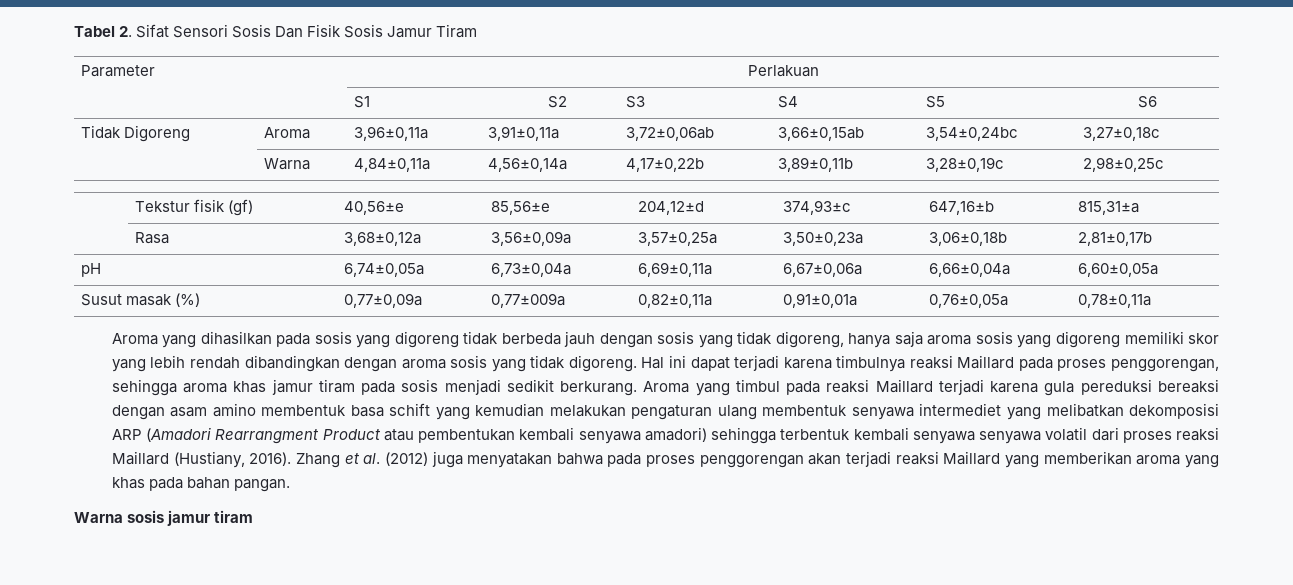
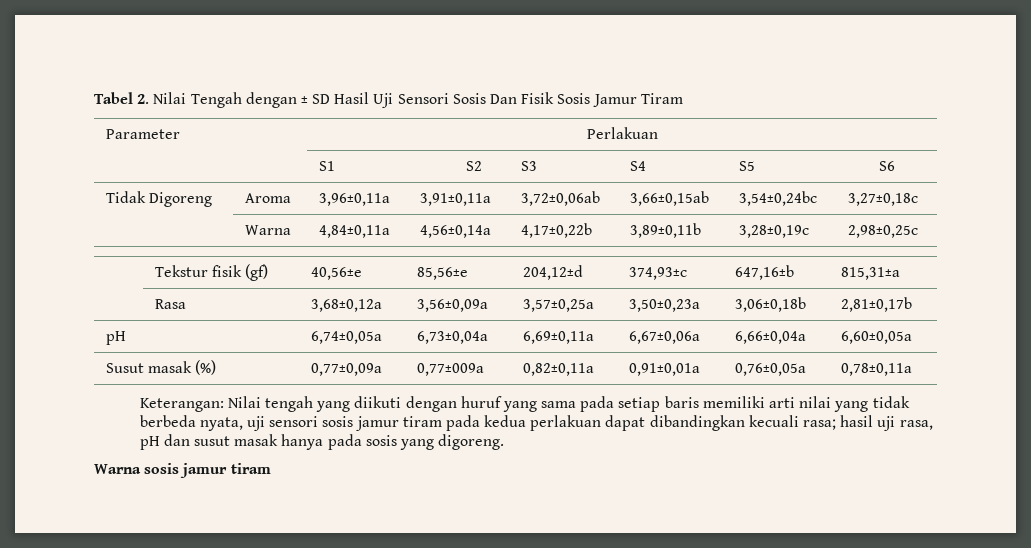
- Tabel 2. Sifat Sensori Sosis Dan Fisik Sosis Jamur Tiram
+ Tabel 2. Nilai Tengah dengan ± SD Hasil Uji Sensori Sosis Dan Fisik Sosis Jamur Tiram
- Aroma yang dihasilkan pada sosis yang digoreng tidak berbeda jauh dengan sosis yang tidak digoreng, hanya saja aroma sosis yang digoreng memiliki skor yang lebih rendah dibandingkan dengan aroma sosis yang tidak digoreng. Hal ini dapat terjadi karena timbulnya reaksi Maillard pada proses penggorengan, sehingga aroma khas jamur tiram pada sosis menjadi sedikit berkurang. Aroma yang timbul pada reaksi Maillard terjadi karena gula pereduksi bereaksi dengan asam amino membentuk basa schift yang kemudian melakukan pengaturan ulang membentuk senyawa intermediet yang melibatkan dekomposisi ARP (Amadori Rearrangment Product atau pembentukan kembali senyawa amadori) sehingga terbentuk kembali senyawa senyawa volatil dari proses reaksi Maillard (Hustiany, 2016). Zhang et al. (2012) juga menyatakan bahwa pada proses penggorengan akan terjadi reaksi Maillard yang memberikan aroma yang khas pada bahan pangan.
+ Keterangan: Nilai tengah yang diikuti dengan huruf yang sama pada setiap baris memiliki arti nilai yang tidak berbeda nyata, uji sensori sosis jamur tiram pada kedua perlakuan dapat dibandingkan kecuali rasa; hasil uji rasa, pH dan susut masak hanya pada sosis yang digoreng.

